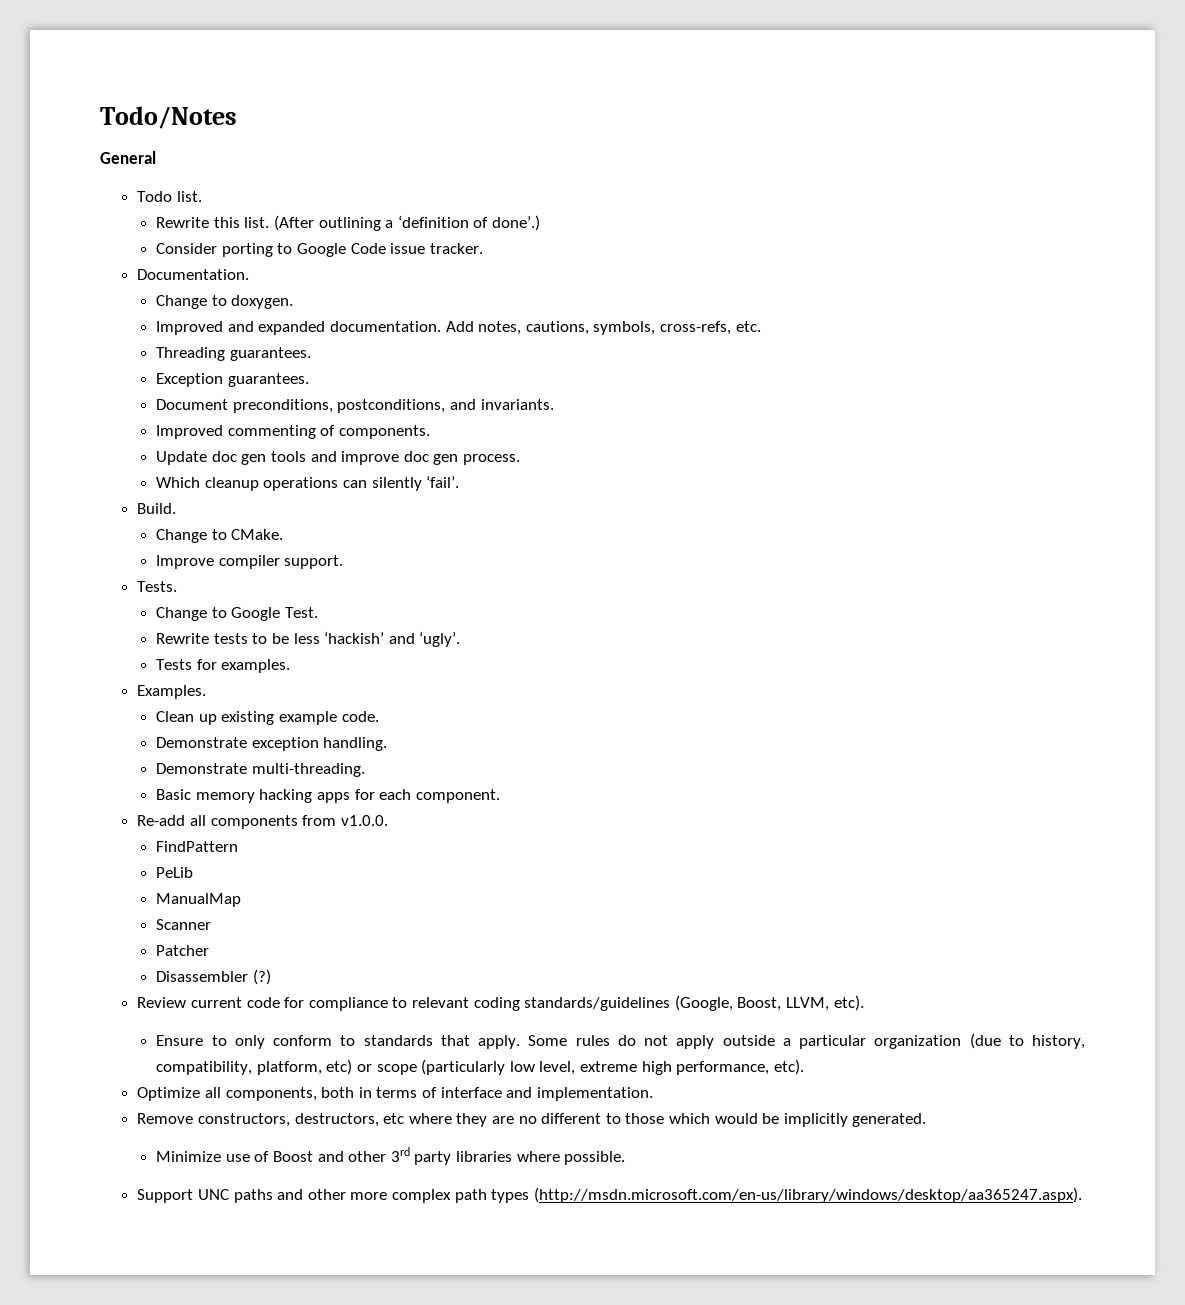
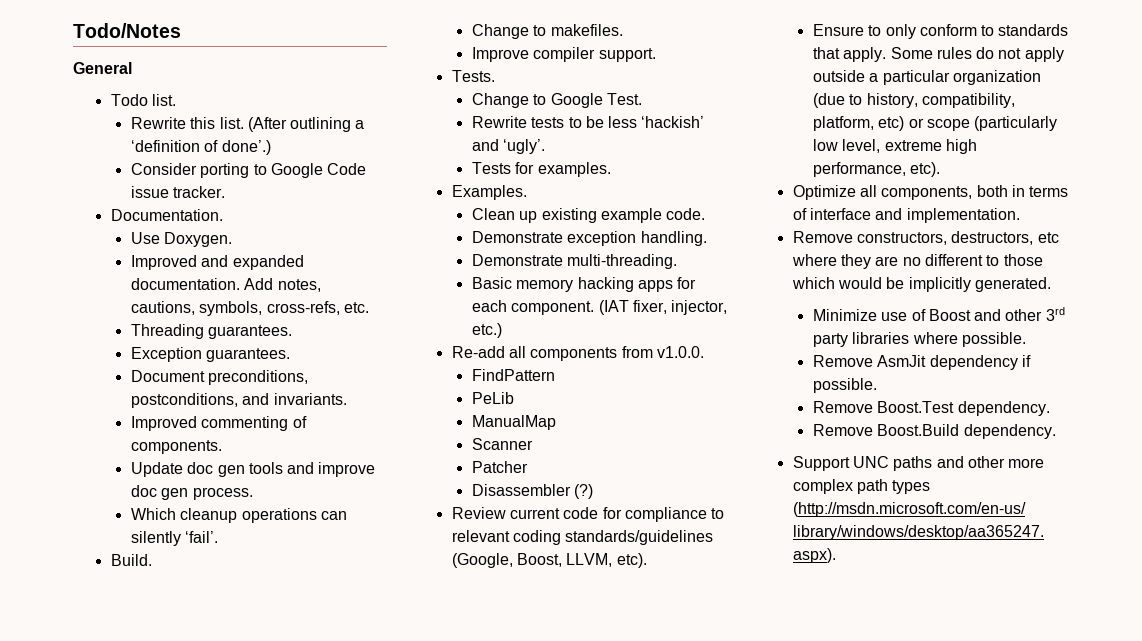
- Change to doxygen.
+ Use Doxygen.
- Change to CMake.
+ Change to makefiles.
+ (IAT fixer, injector, etc.)
+ Remove AsmJit dependency if possible.
+ Remove Boost.Test dependency.
+ Remove Boost.Build dependency.

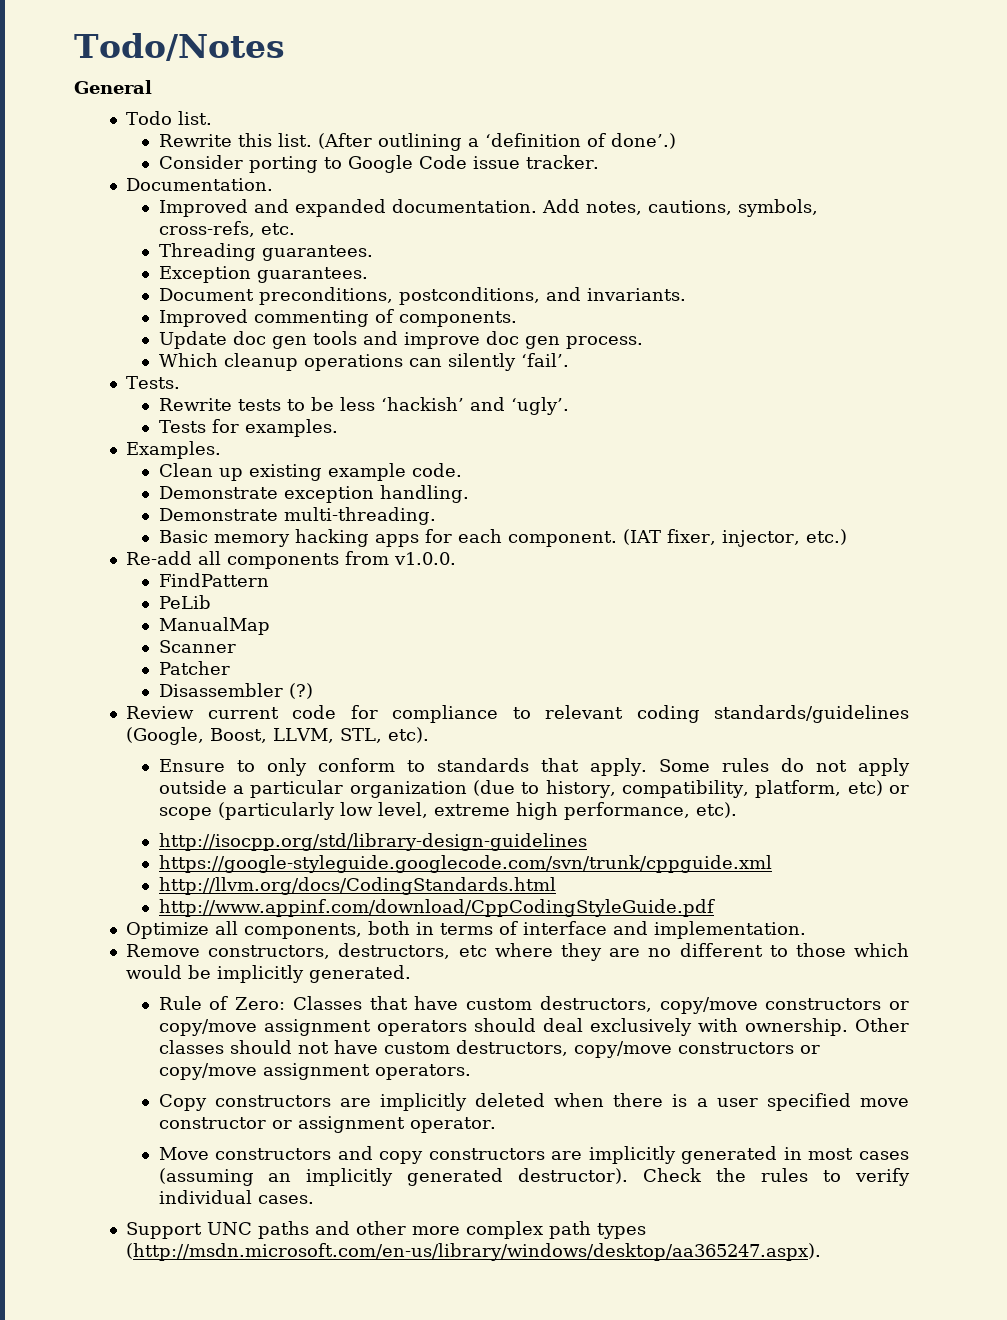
- Use Doxygen.
- Build.
- Change to makefiles.
- Improve compiler support.
  Tests.
- Change to Google Test.
- Review current code for compliance to relevant coding standards/guidelines (Google, Boost, LLVM, etc).
+ Review current code for compliance to relevant coding standards/guidelines (Google, Boost, LLVM, STL, etc).
+ http://isocpp.org/std/library-design-guidelines
+ https://google-styleguide.googlecode.com/svn/trunk/cppguide.xml
+ http://llvm.org/docs/CodingStandards.html
+ http://www.appinf.com/download/CppCodingStyleGuide.pdf
- Minimize use of Boost and other 3rd party libraries where possible.
- Remove AsmJit dependency if possible.
- Remove Boost.Test dependency.
- Remove Boost.Build dependency.
+ Rule of Zero: Classes that have custom destructors, copy/move constructors or copy/move assignment operators should deal exclusively with ownership. Other classes should not have custom destructors, copy/move constructors or copy/move assignment operators.
+ Copy constructors are implicitly deleted when there is a user specified move constructor or assignment operator.
+ Move constructors and copy constructors are implicitly generated in most cases (assuming an implicitly generated destructor). Check the rules to verify individual cases.

